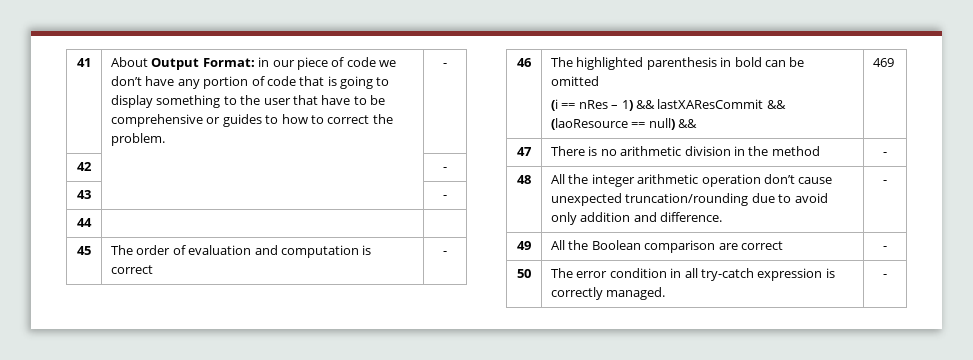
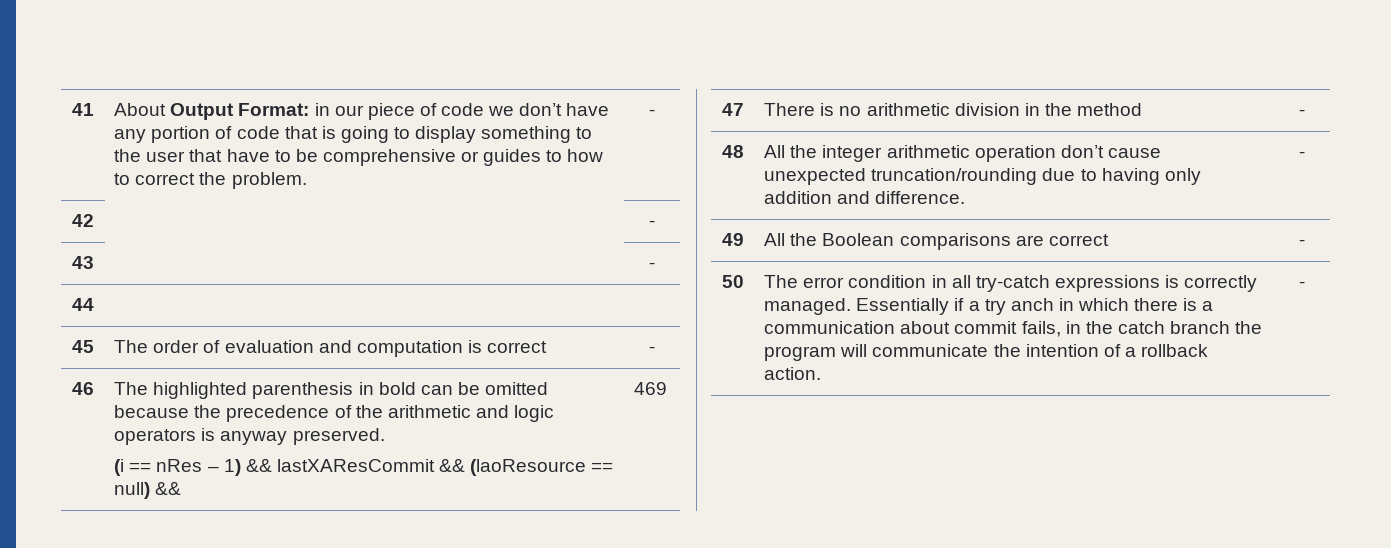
- 46 | The highlighted parenthesis in bold can be omitted
+ 46 | The highlighted parenthesis in bold can be omitted because the precedence of the arithmetic and logic operators is anyway preserved.
- 48 | All the integer arithmetic operation don’t cause unexpected truncation/rounding due to avoid only addition and difference. | -
+ 48 | All the integer arithmetic operation don’t cause unexpected truncation/rounding due to having only addition and difference. | -
- 49 | All the Boolean comparison are correct | -
+ 49 | All the Boolean comparisons are correct | -
- 50 | The error condition in all try-catch expression is correctly managed. | -
+ 50 | The error condition in all try-catch expressions is correctly managed. Essentially if a try anch in which there is a communication about commit fails, in the catch branch the program will communicate the intention of a rollback action. | -

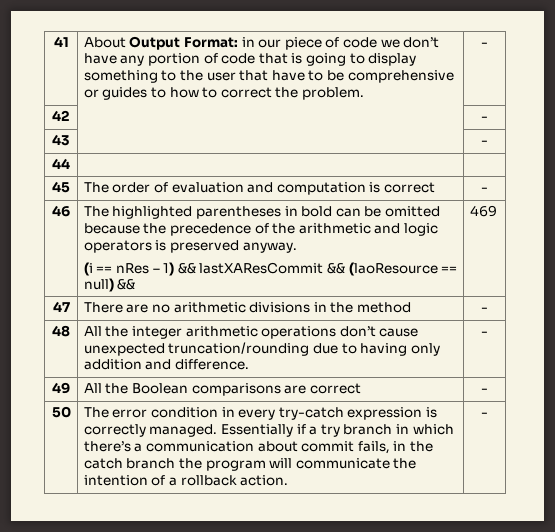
- 46 | The highlighted parenthesis in bold can be omitted because the precedence of the arithmetic and logic operators is anyway preserved.
+ 46 | The highlighted parentheses in bold can be omitted because the precedence of the arithmetic and logic operators is preserved anyway.
- 47 | There is no arithmetic division in the method | -
+ 47 | There are no arithmetic divisions in the method | -
- 48 | All the integer arithmetic operation don’t cause unexpected truncation/rounding due to having only addition and difference. | -
+ 48 | All the integer arithmetic operations don’t cause unexpected truncation/rounding due to having only addition and difference. | -
- 50 | The error condition in all try-catch expressions is correctly managed. Essentially if a try anch in which there is a communication about commit fails, in the catch branch the program will communicate the intention of a rollback action. | -
+ 50 | The error condition in every try-catch expression is correctly managed. Essentially if a try branch in which there’s a communication about commit fails, in the catch branch the program will communicate the intention of a rollback action. | -

